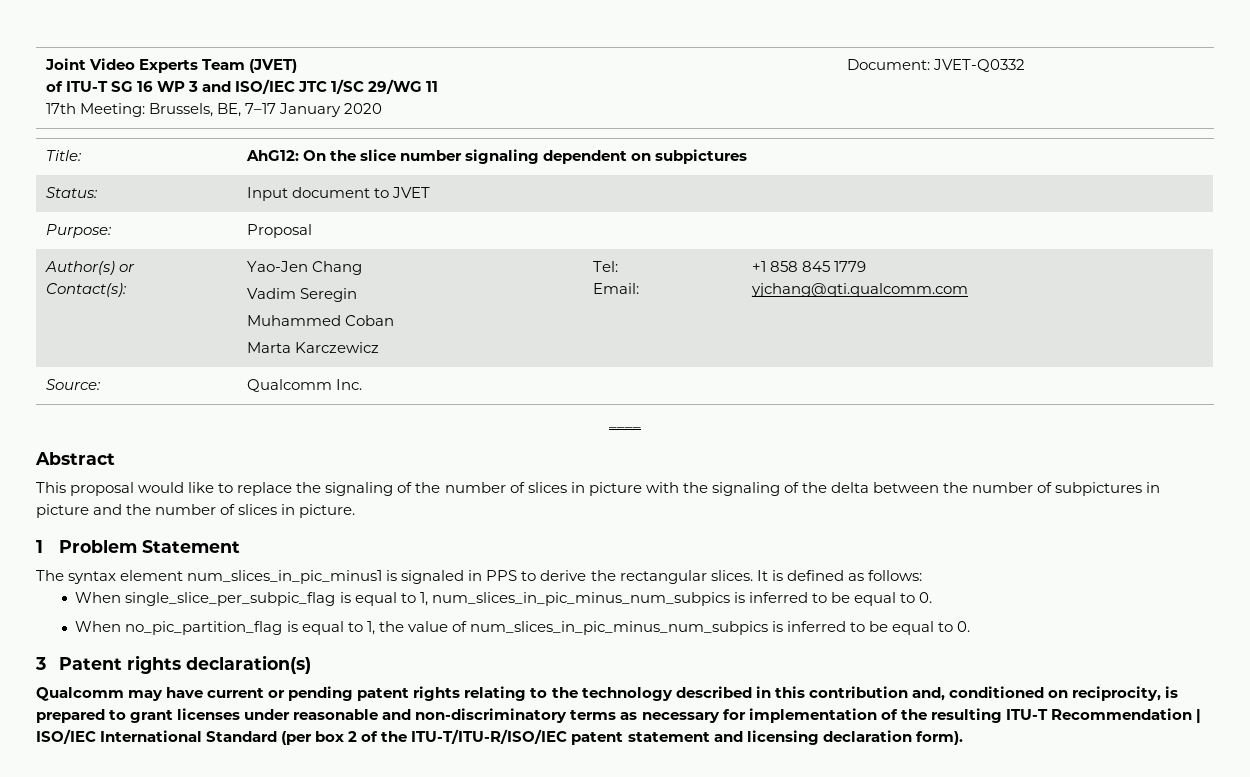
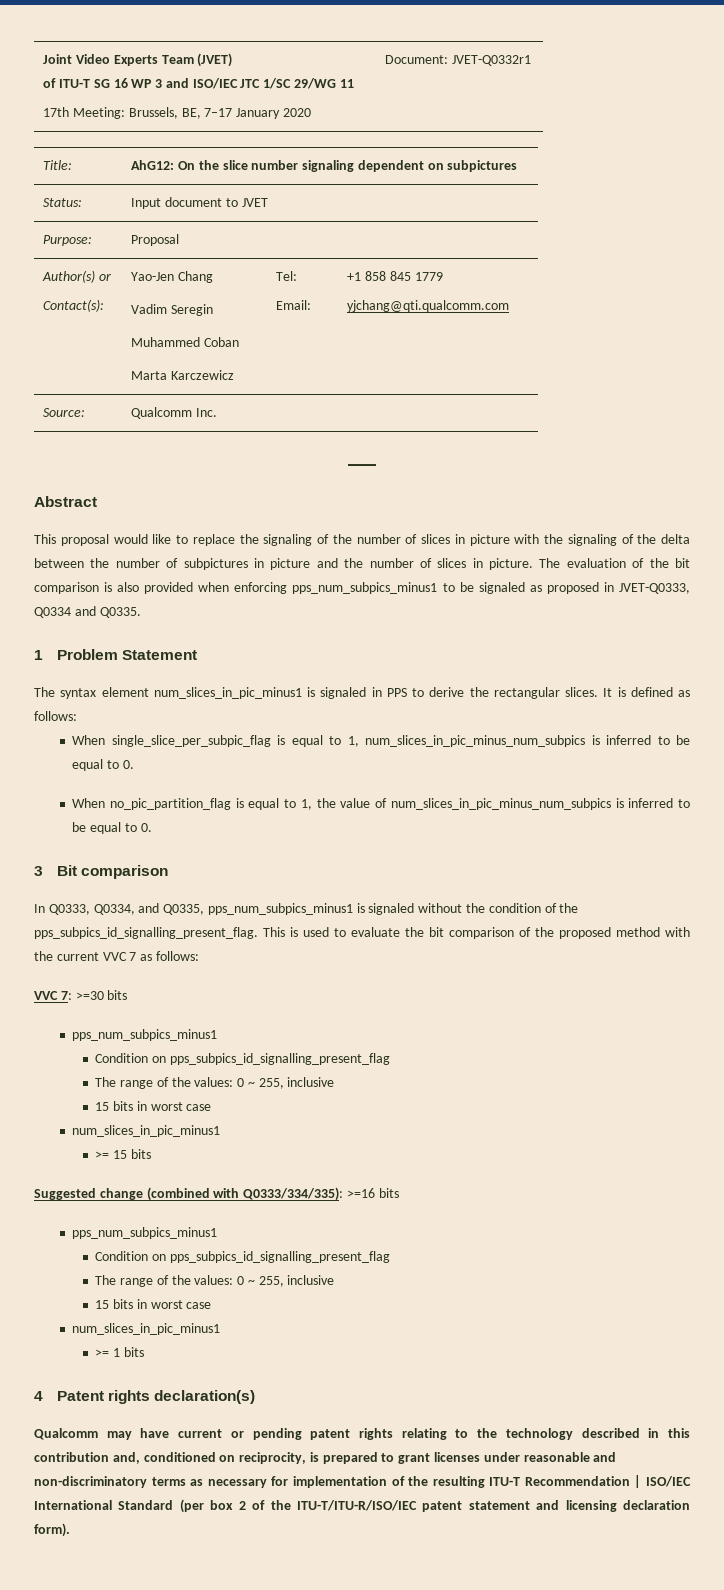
  Joint Video Experts Team (JVET)
  of ITU-T SG 16 WP 3 and ISO/IEC JTC 1/SC 29/WG 11
- 17th Meeting: Brussels, BE, 7–17 January 2020 | Document: JVET-Q0332
+ 17th Meeting: Brussels, BE, 7–17 January 2020 | Document: JVET-Q0332r1
+ The evaluation of the bit comparison is also provided when enforcing pps_num_subpics_minus1 to be signaled as proposed in JVET-Q0333, Q0334 and Q0335.
- 3 Patent rights declaration(s)
+ 3 Bit comparison
+ In Q0333, Q0334, and Q0335, pps_num_subpics_minus1 is signaled without the condition of the pps_subpics_id_signalling_present_flag. This is used to evaluate the bit comparison of the proposed method with the current VVC 7 as follows:
+ VVC 7: >=30 bits
+ pps_num_subpics_minus1
+ Condition on pps_subpics_id_signalling_present_flag
+ The range of the values: 0 ~ 255, inclusive
+ 15 bits in worst case
+ num_slices_in_pic_minus1
+ >= 15 bits
+ Suggested change (combined with Q0333/334/335): >=16 bits
+ pps_num_subpics_minus1
+ Condition on pps_subpics_id_signalling_present_flag
+ The range of the values: 0 ~ 255, inclusive
+ 15 bits in worst case
+ num_slices_in_pic_minus1
+ >= 1 bits
+ 4 Patent rights declaration(s)

